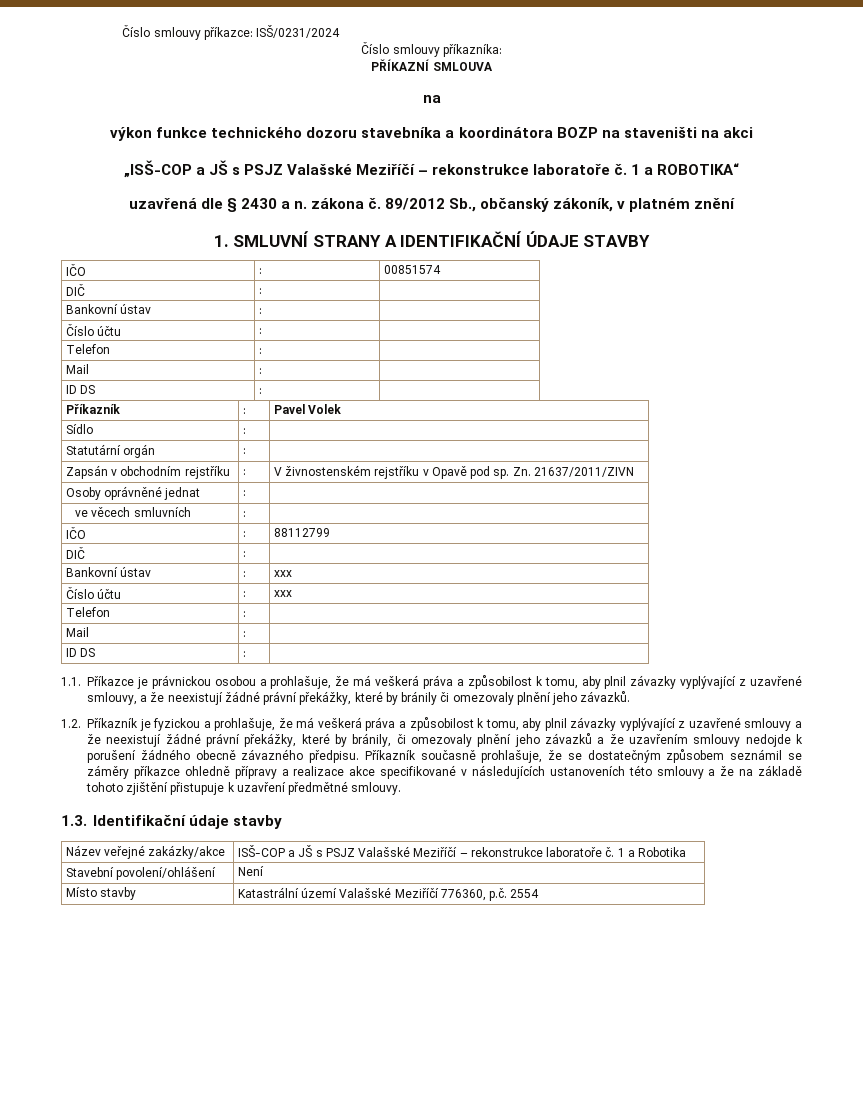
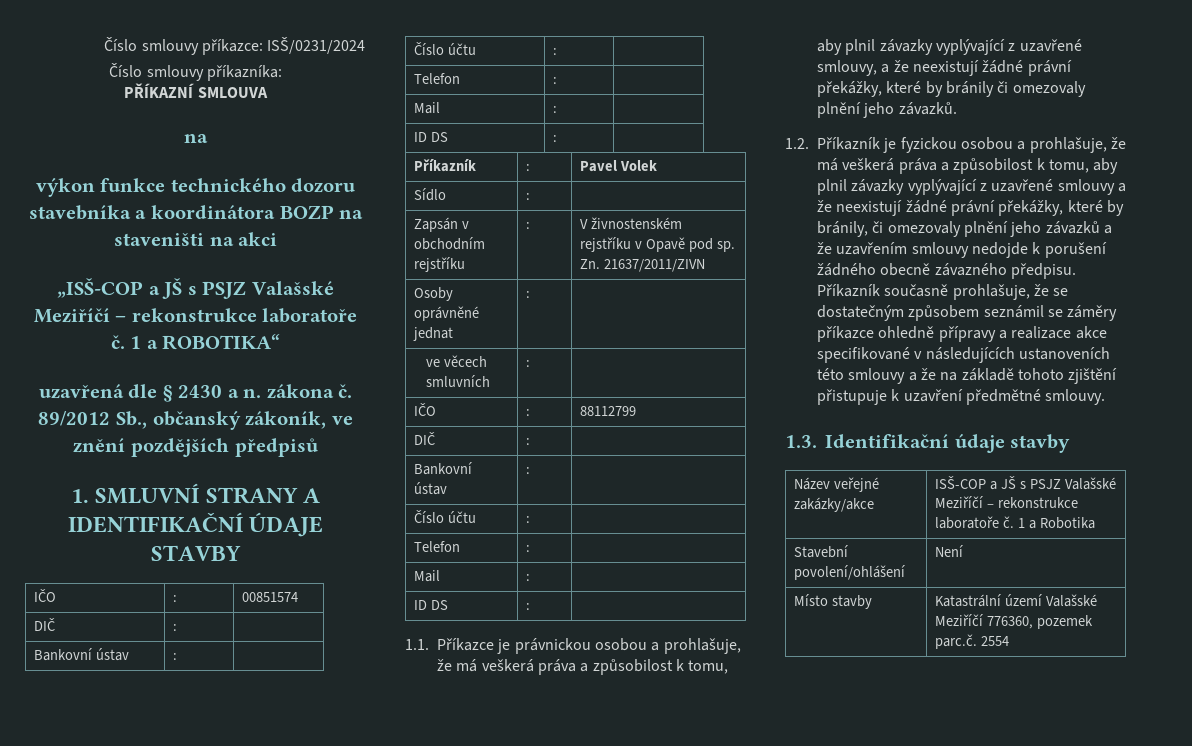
- 89/2012 Sb., občanský zákoník, v platném znění
+ 89/2012 Sb., občanský zákoník, ve znění pozdějších předpisů
- Statutární orgán | : |
  IČO | : | 88112799
  DIČ | : |
- Bankovní ústav | : | xxx
- Číslo účtu | : | xxx
+ Bankovní ústav | : |
+ Číslo účtu | : |
- 1.2. Příkazník je fyzickou a prohlašuje, že má veškerá práva a způsobilost k tomu, aby plnil závazky vyplývající z uzavřené smlouvy a že neexistují žádné právní překážky, které by bránily, či omezovaly plnění jeho závazků a že uzavřením smlouvy nedojde k porušení žádného obecně závazného předpisu.
+ 1.2. Příkazník je fyzickou osobou a prohlašuje, že má veškerá práva a způsobilost k tomu, aby plnil závazky vyplývající z uzavřené smlouvy a že neexistují žádné právní překážky, které by bránily, či omezovaly plnění jeho závazků a že uzavřením smlouvy nedojde k porušení žádného obecně závazného předpisu.
- Místo stavby | Katastrální území Valašské Meziříčí 776360, p.č. 2554
+ Místo stavby | Katastrální území Valašské Meziříčí 776360, pozemek parc.č. 2554

